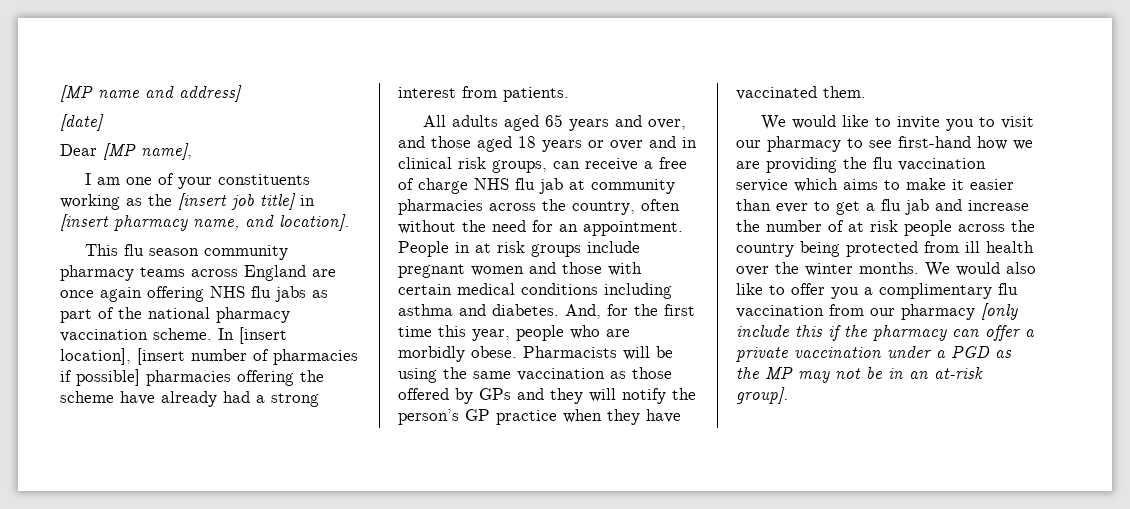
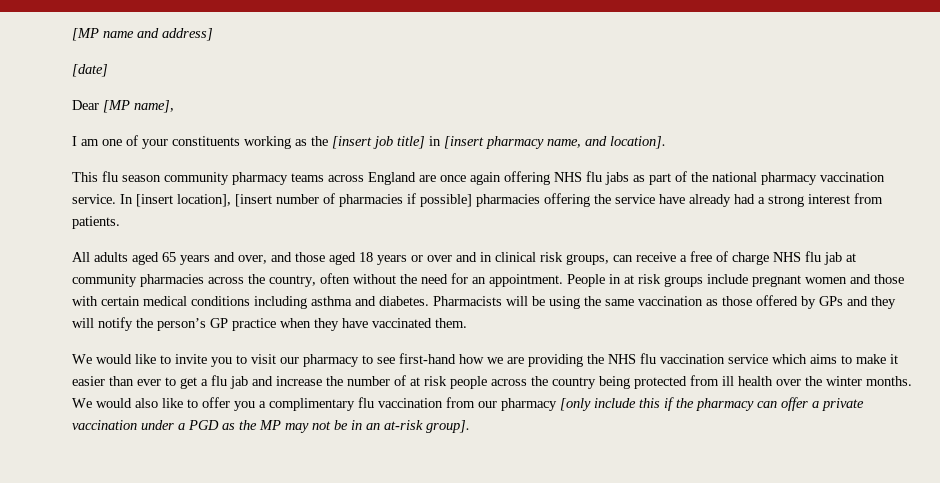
- This flu season community pharmacy teams across England are once again offering NHS flu jabs as part of the national pharmacy vaccination scheme.
+ This flu season community pharmacy teams across England are once again offering NHS flu jabs as part of the national pharmacy vaccination service.
- In [insert location], [insert number of pharmacies if possible] pharmacies offering the scheme have already had a strong interest from patients.
+ In [insert location], [insert number of pharmacies if possible] pharmacies offering the service have already had a strong interest from patients.
- And, for the first time this year, people who are morbidly obese.
- We would like to invite you to visit our pharmacy to see first-hand how we are providing the flu vaccination service which aims to make it easier than ever to get a flu jab and increase the number of at risk people across the country being protected from ill health over the winter months.
+ We would like to invite you to visit our pharmacy to see first-hand how we are providing the NHS flu vaccination service which aims to make it easier than ever to get a flu jab and increase the number of at risk people across the country being protected from ill health over the winter months.

